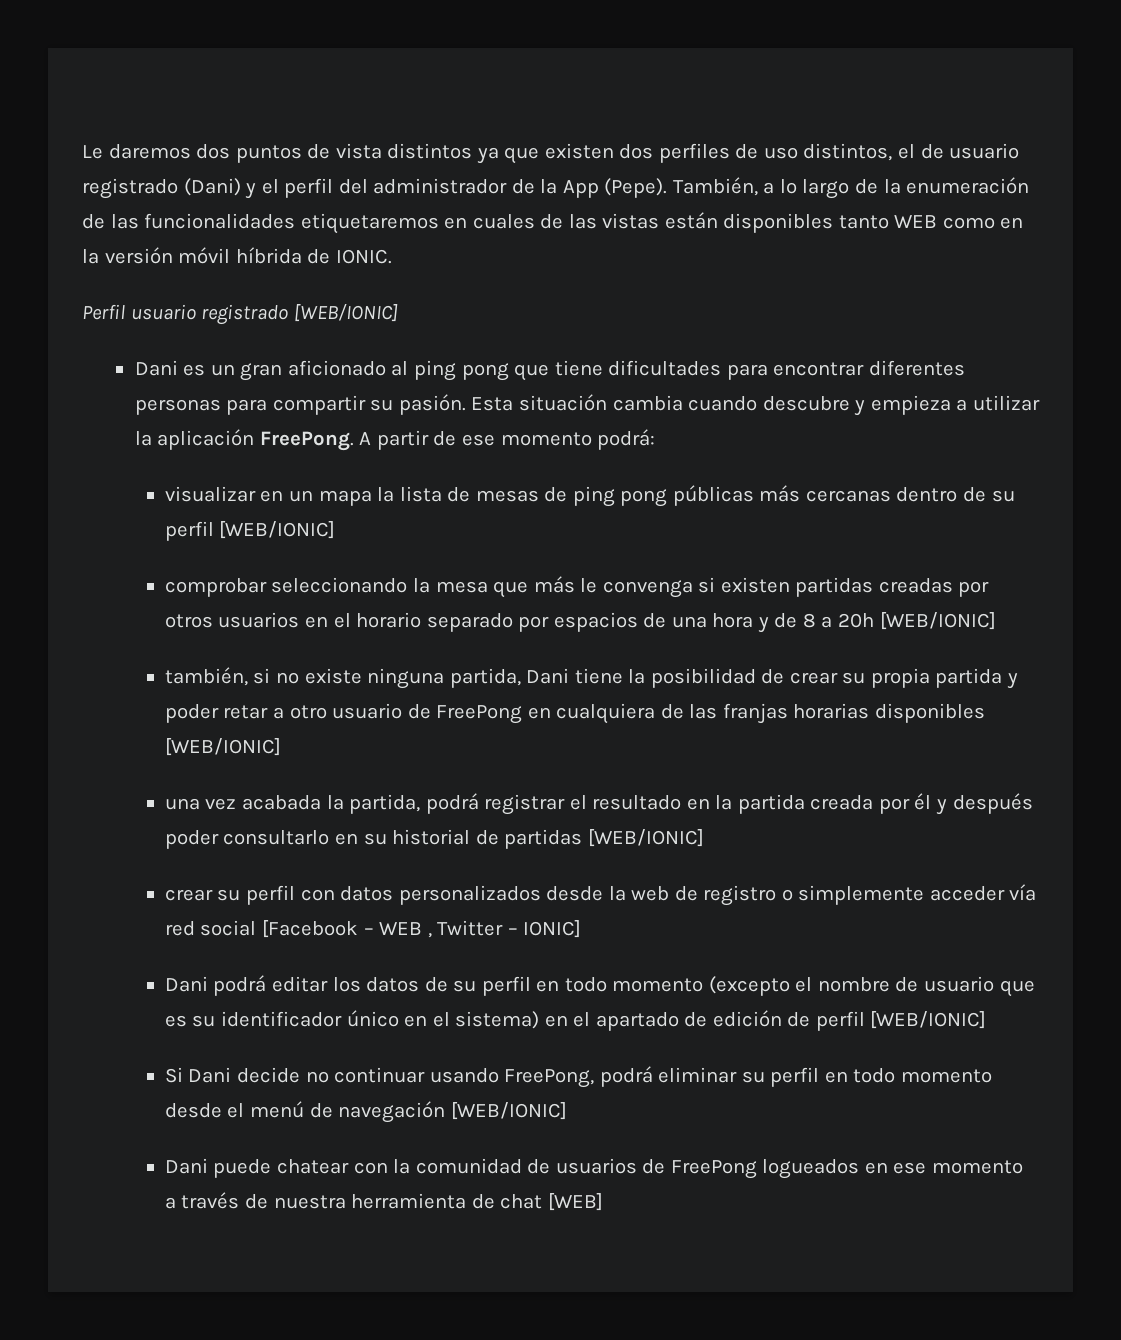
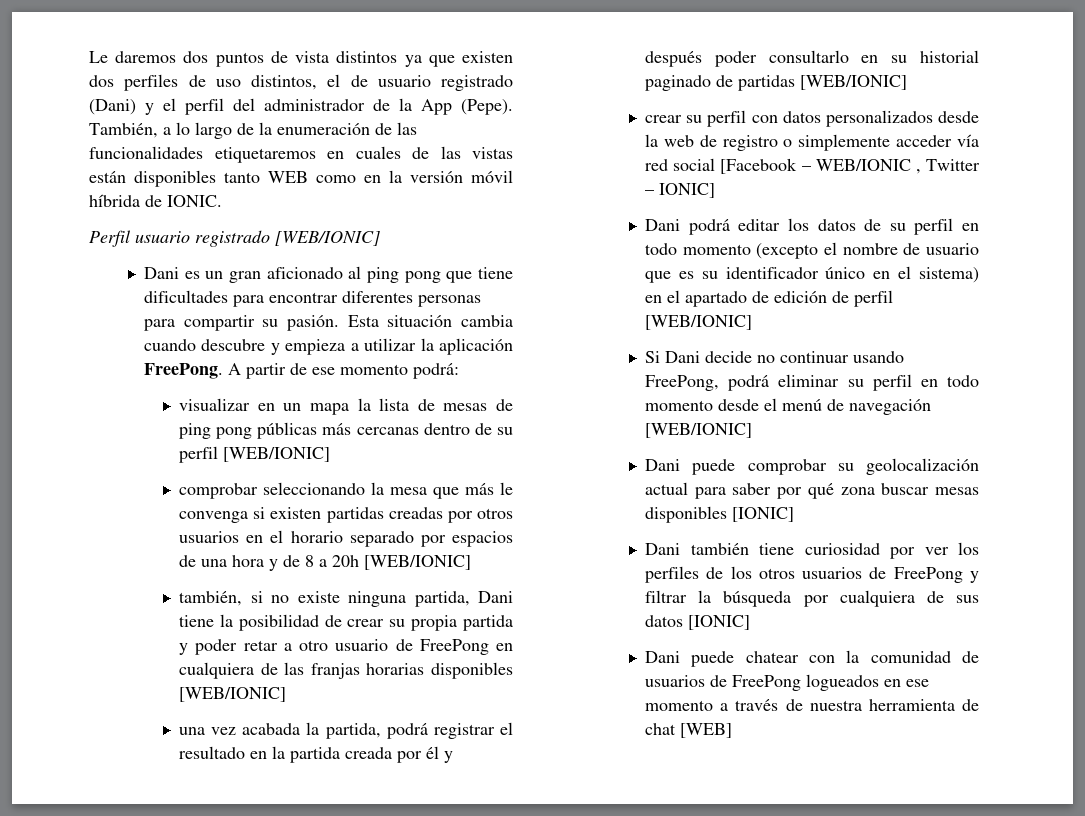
- una vez acabada la partida, podrá registrar el resultado en la partida creada por él y después poder consultarlo en su historial de partidas [WEB/IONIC]
+ una vez acabada la partida, podrá registrar el resultado en la partida creada por él y después poder consultarlo en su historial paginado de partidas [WEB/IONIC]
- crear su perfil con datos personalizados desde la web de registro o simplemente acceder vía red social [Facebook – WEB , Twitter – IONIC]
+ crear su perfil con datos personalizados desde la web de registro o simplemente acceder vía red social [Facebook – WEB/IONIC , Twitter – IONIC]
+ Dani puede comprobar su geolocalización actual para saber por qué zona buscar mesas disponibles [IONIC]
+ Dani también tiene curiosidad por ver los perfiles de los otros usuarios de FreePong y filtrar la búsqueda por cualquiera de sus datos [IONIC]

